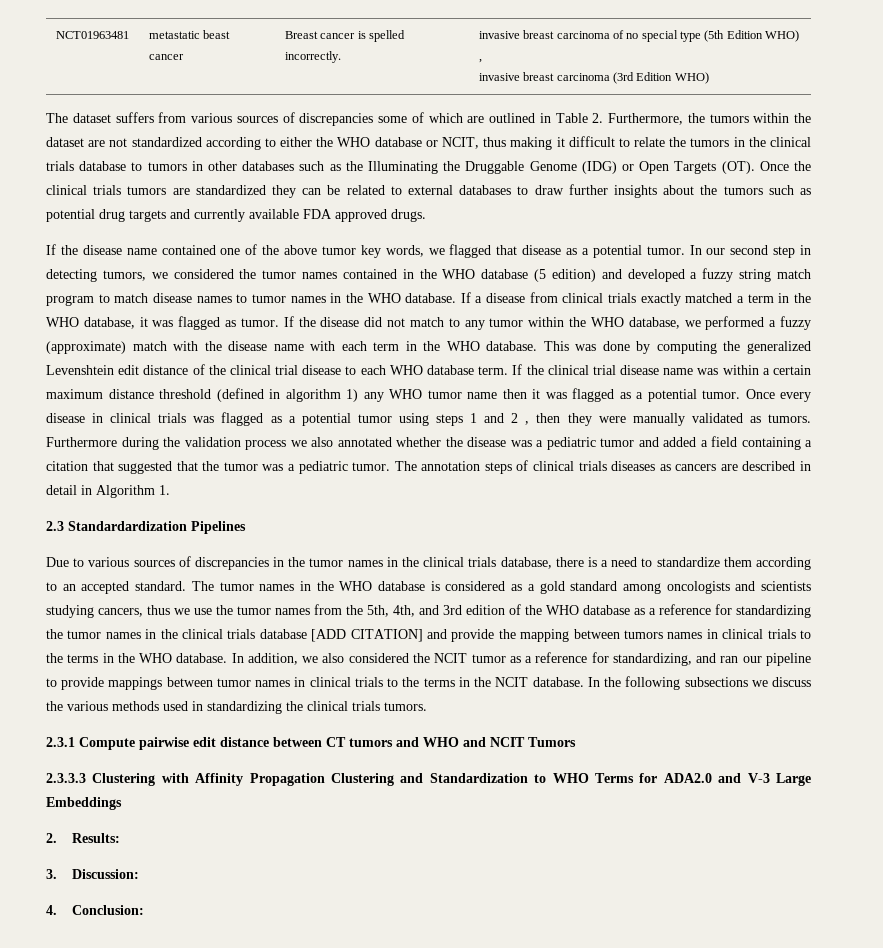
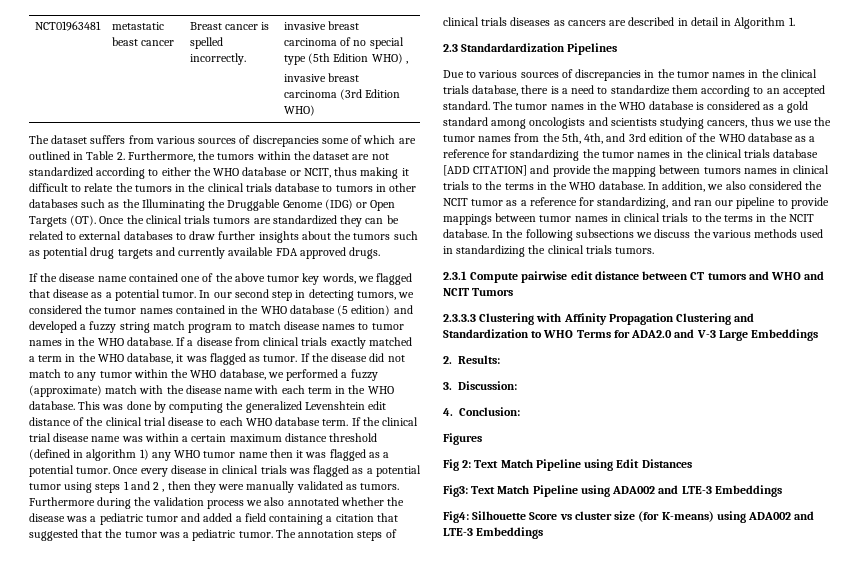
+ Figures
+ Fig 2: Text Match Pipeline using Edit Distances
+ Fig3: Text Match Pipeline using ADA002 and LTE-3 Embeddings
+ Fig4: Silhouette Score vs cluster size (for K-means) using ADA002 and LTE-3 Embeddings

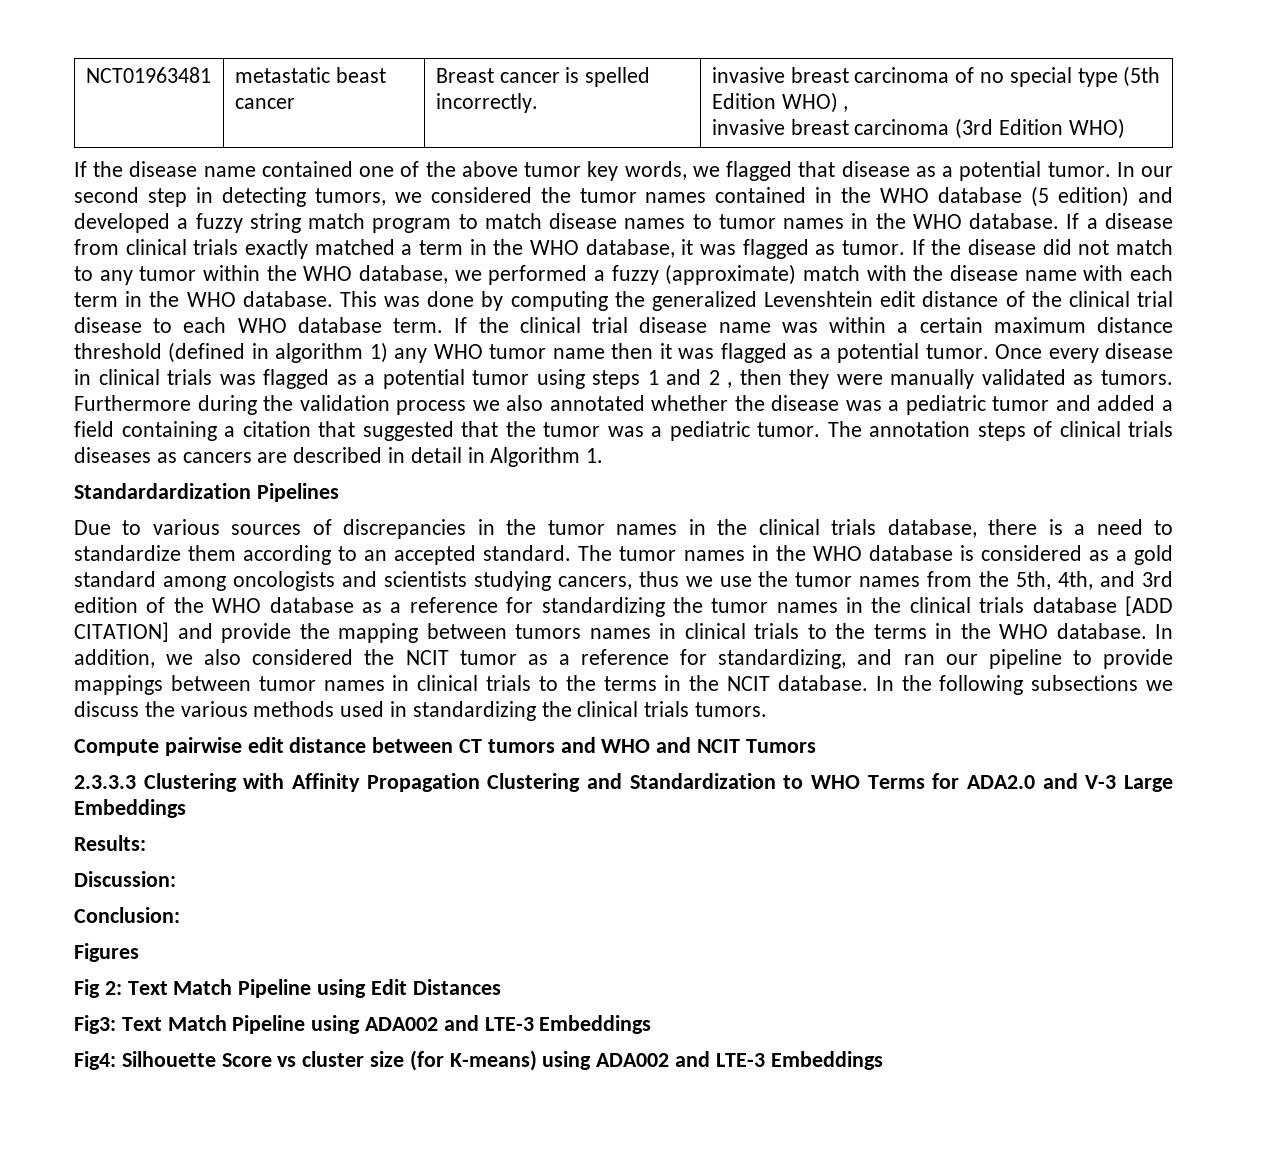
- The dataset suffers from various sources of discrepancies some of which are outlined in Table 2. Furthermore, the tumors within the dataset are not standardized according to either the WHO database or NCIT, thus making it difficult to relate the tumors in the clinical trials database to tumors in other databases such as the Illuminating the Druggable Genome (IDG) or Open Targets (OT). Once the clinical trials tumors are standardized they can be related to external databases to draw further insights about the tumors such as potential drug targets and currently available FDA approved drugs.
- 2.3 Standardardization Pipelines
+ Standardardization Pipelines
- 2.3.1 Compute pairwise edit distance between CT tumors and WHO and NCIT Tumors
+ Compute pairwise edit distance between CT tumors and WHO and NCIT Tumors
- 2. Results:
+ Results:
- 3. Discussion:
+ Discussion:
- 4. Conclusion:
+ Conclusion:

